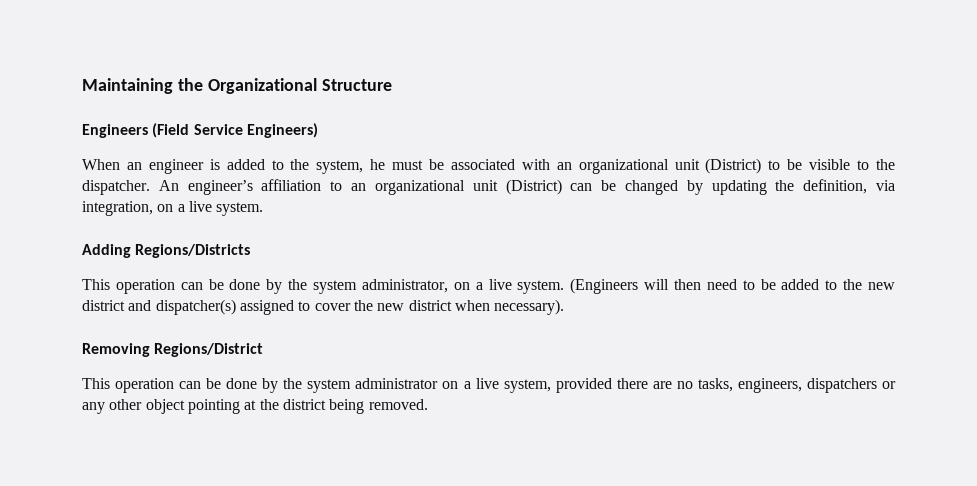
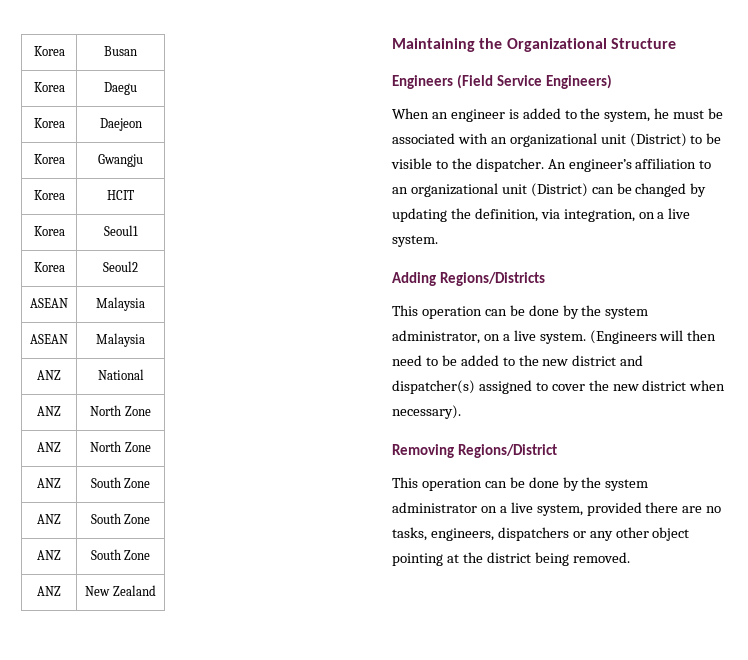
+ Korea | Busan
+ Korea | Daegu
+ Korea | Daejeon
+ Korea | Gwangju
+ Korea | HCIT
+ Korea | Seoul1
+ Korea | Seoul2
+ ASEAN | Malaysia
+ ASEAN | Malaysia
+ ANZ | National
+ ANZ | North Zone
+ ANZ | North Zone
+ ANZ | South Zone
+ ANZ | South Zone
+ ANZ | South Zone
+ ANZ | New Zealand

